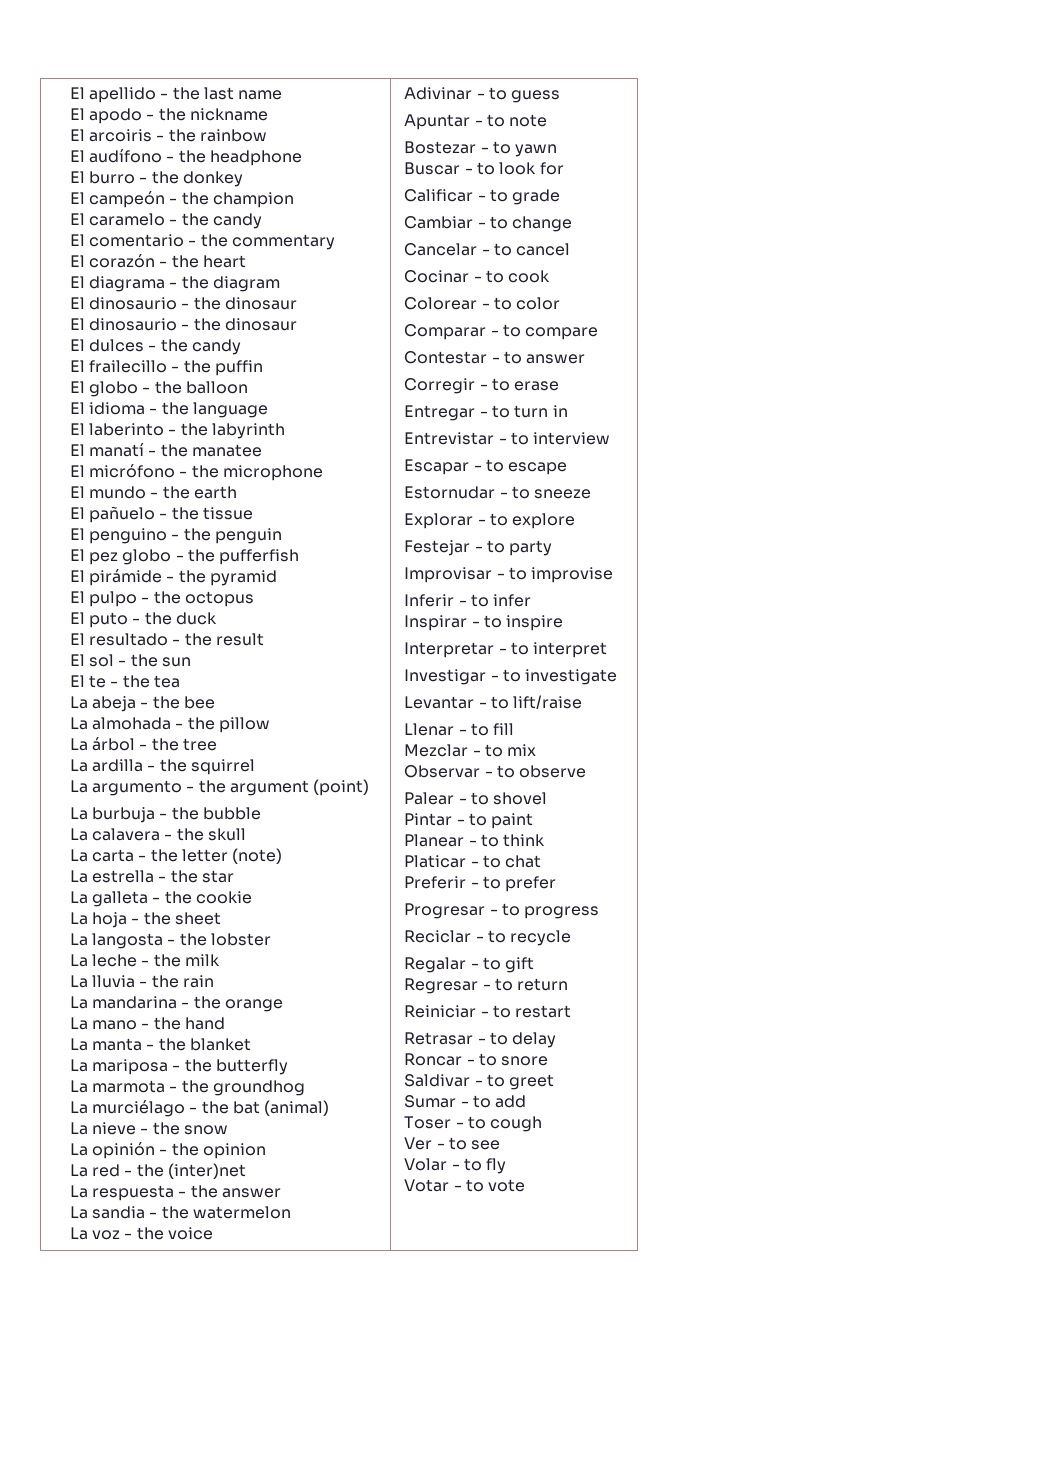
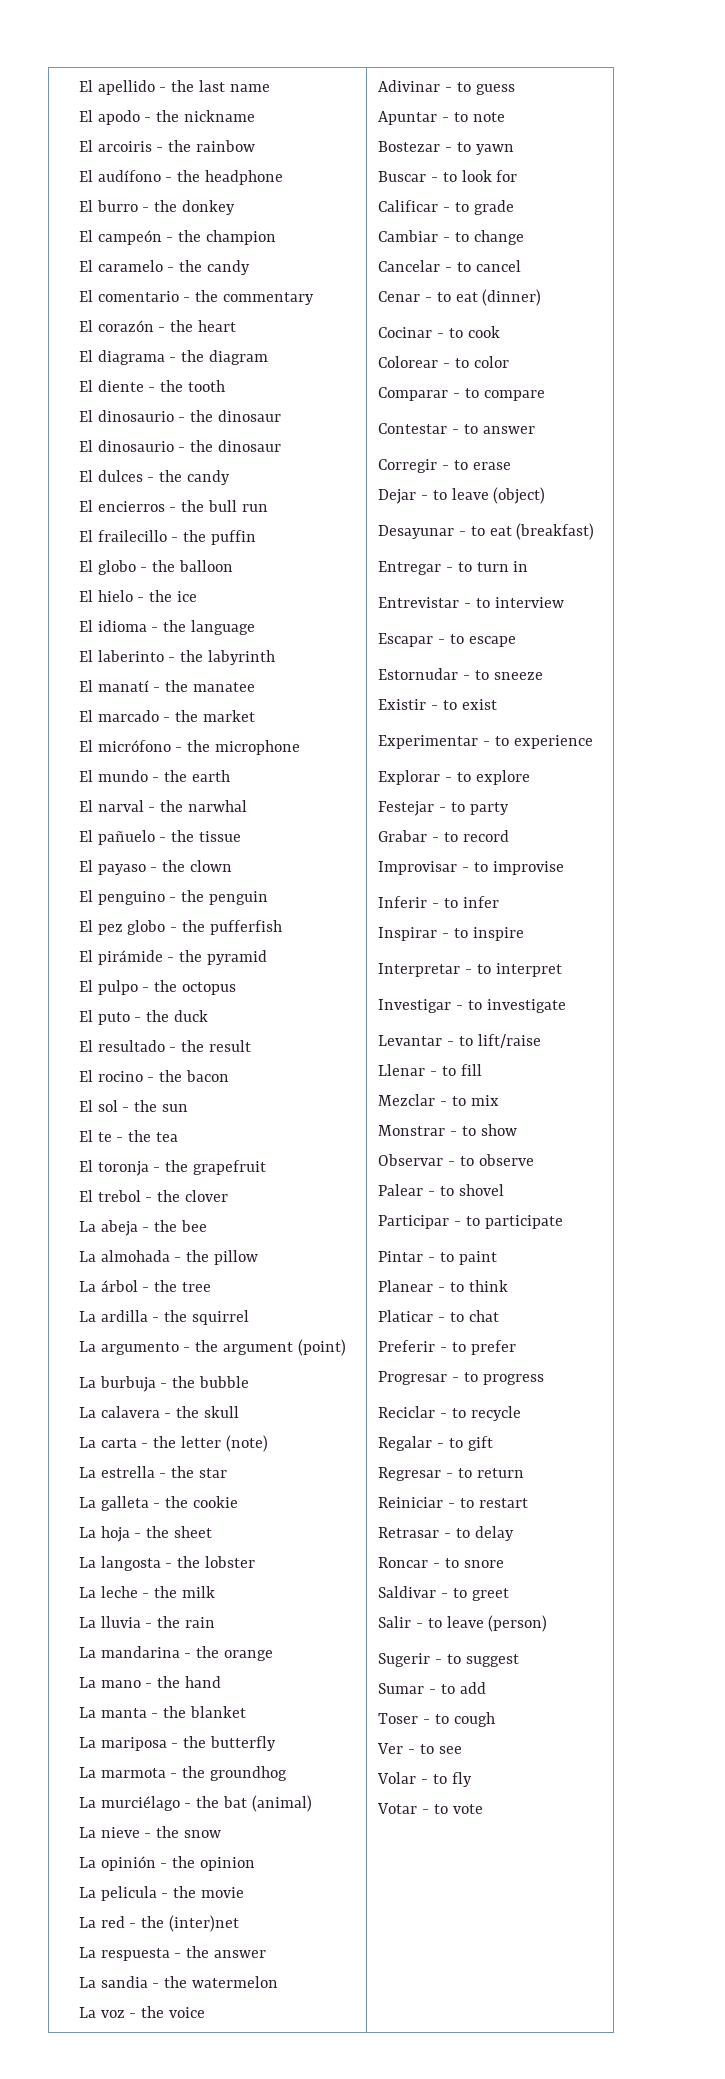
+ El diente - the tooth
+ El encierros - the bull run
+ El hielo - the ice
+ El marcado - the market
+ El narval - the narwhal
+ El payaso - the clown
+ El rocino - the bacon
+ El toronja - the grapefruit
+ El trebol - the clover
+ La pelicula - the movie
+ Cenar - to eat (dinner)
+ Dejar - to leave (object)
+ Desayunar - to eat (breakfast)
+ Existir - to exist
+ Experimentar - to experience
+ Grabar - to record
+ Monstrar - to show
+ Participar - to participate
+ Salir - to leave (person)
+ Sugerir - to suggest

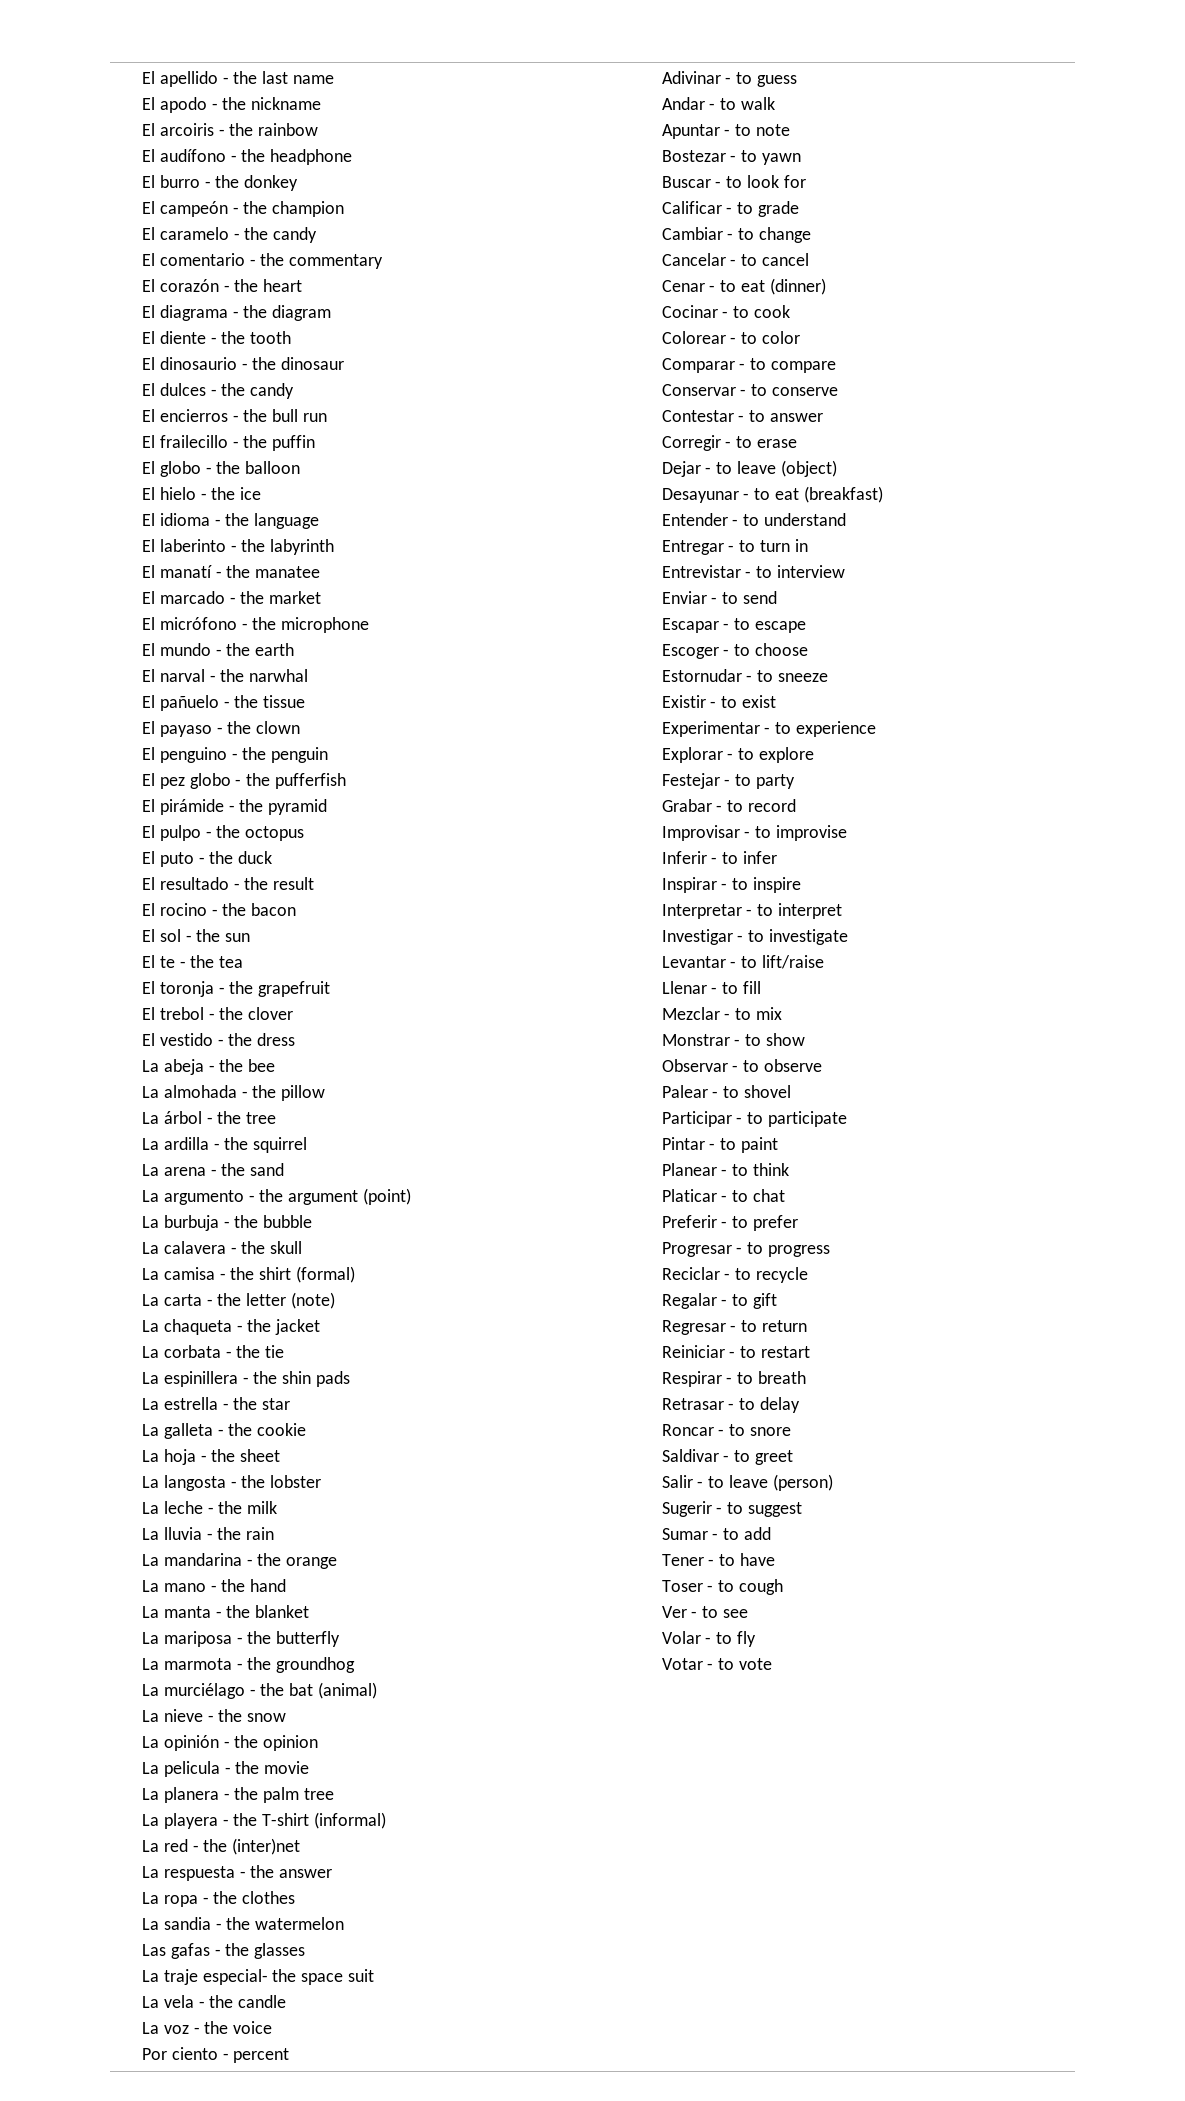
  El diente - the tooth
- El dinosaurio - the dinosaur
+ El vestido - the dress
+ La arena - the sand
+ La camisa - the shirt (formal)
+ La chaqueta - the jacket
+ La corbata - the tie
+ La espinillera - the shin pads
+ La planera - the palm tree
+ La playera - the T-shirt (informal)
+ La ropa - the clothes
+ Las gafas - the glasses
+ La traje especial- the space suit
+ La vela - the candle
+ Por ciento - percent
+ Andar - to walk
+ Conservar - to conserve
+ Entender - to understand
+ Enviar - to send
+ Escoger - to choose
+ Respirar - to breath
+ Tener - to have

